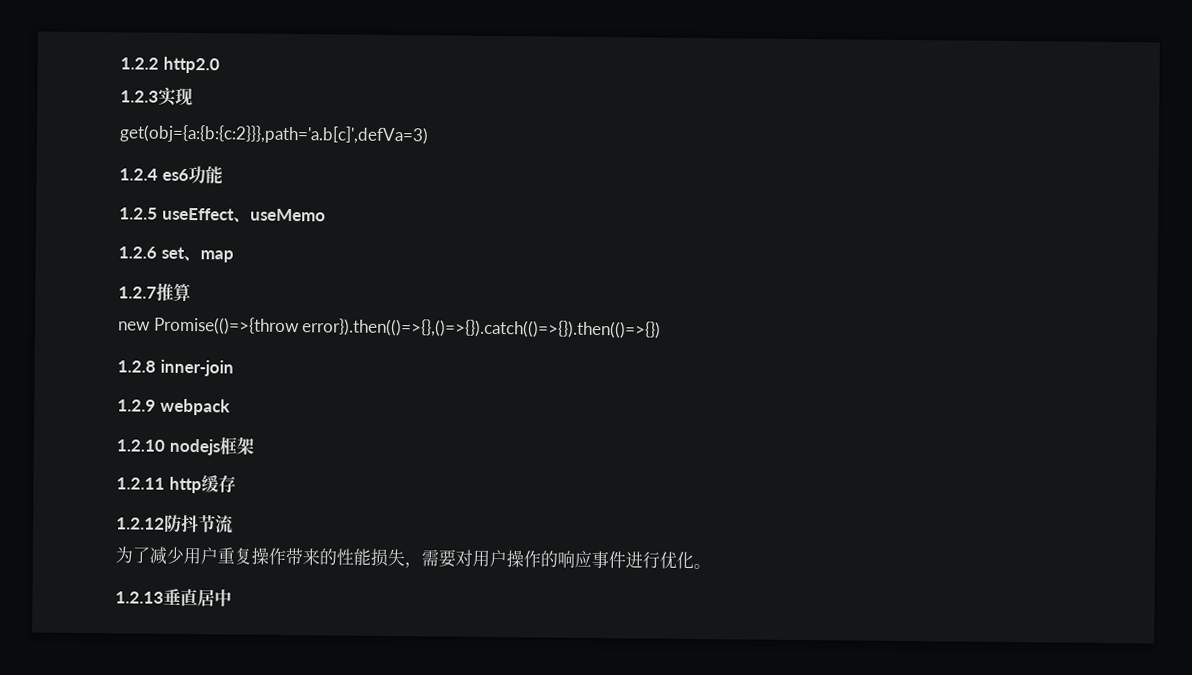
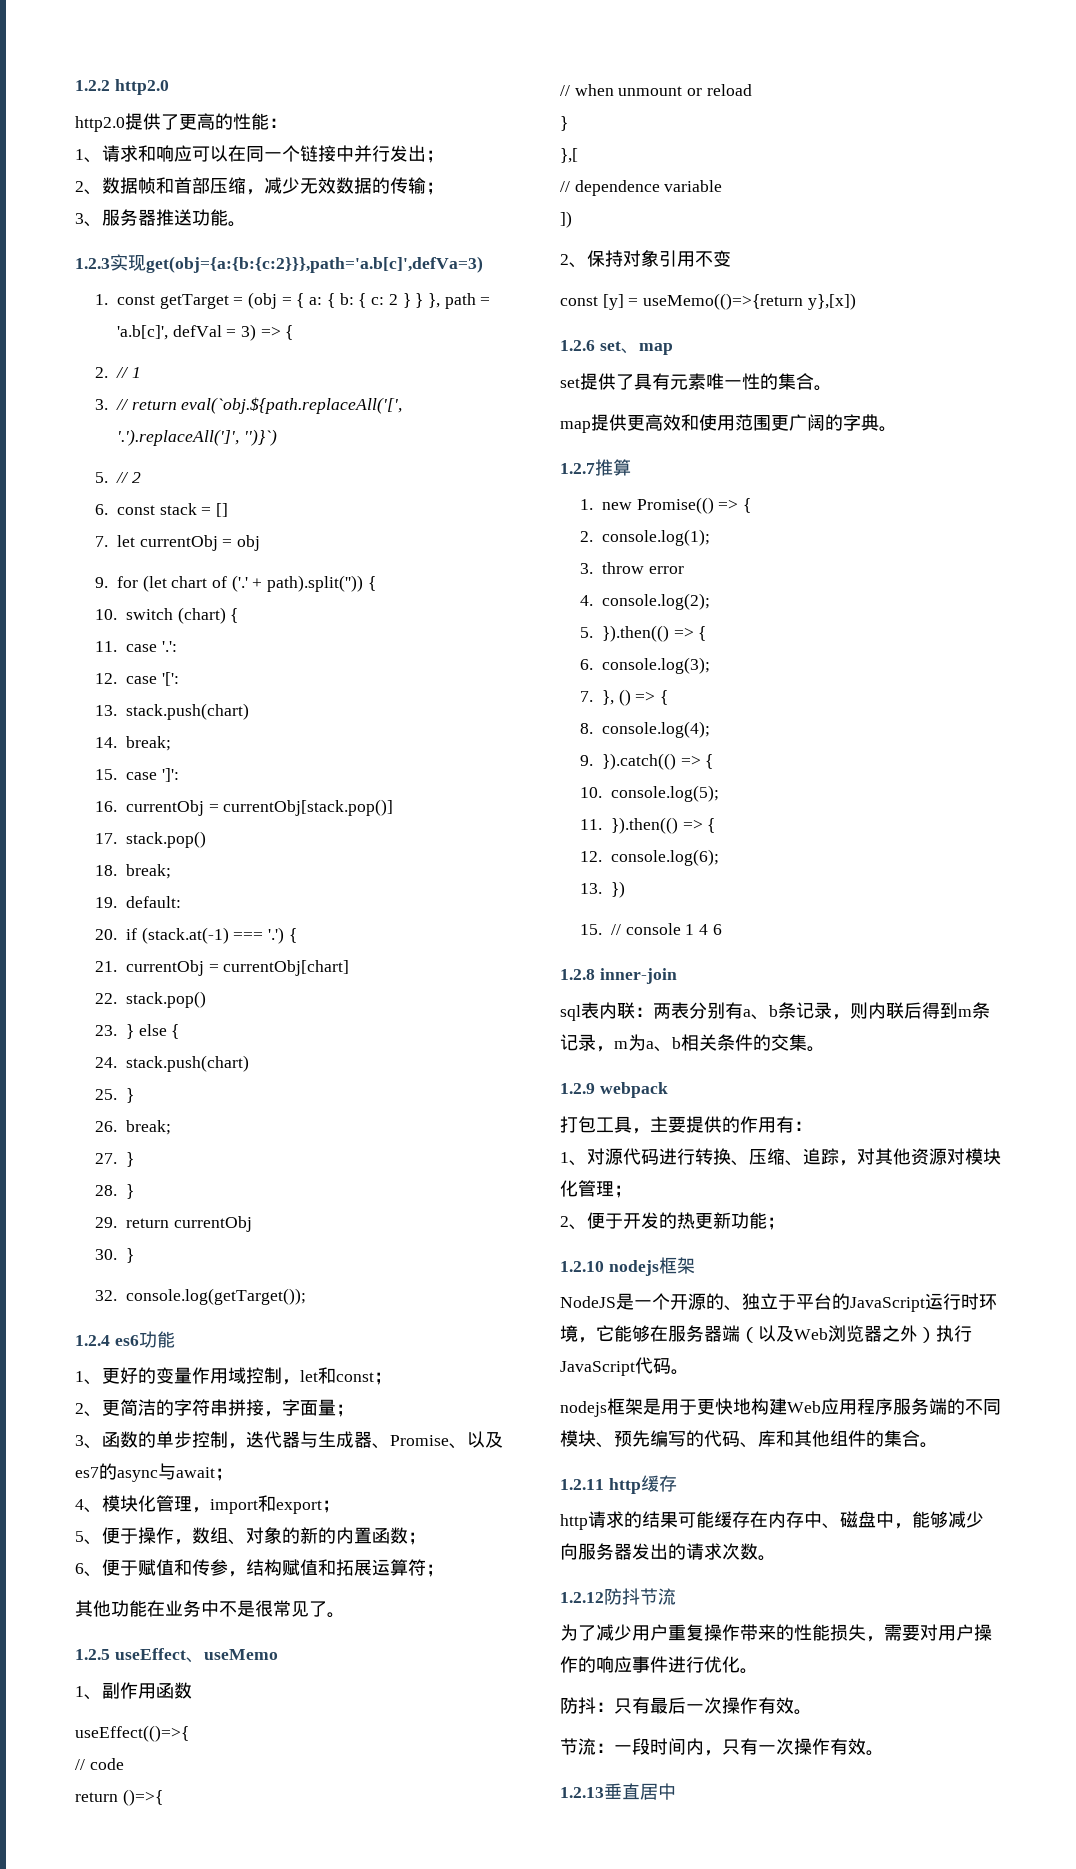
- 1.2.3实现
- get(obj={a:{b:{c:2}}},path='a.b[c]',defVa=3)
+ http2.0提供了更高的性能：
+ 1、请求和响应可以在同一个链接中并行发出；
+ 2、数据帧和首部压缩，减少无效数据的传输；
+ 3、服务器推送功能。
+ 1.2.3实现get(obj={a:{b:{c:2}}},path='a.b[c]',defVa=3)
+ 1. const getTarget = (obj = { a: { b: { c: 2 } } }, path = 'a.b[c]', defVal = 3) => {
+ 2. // 1
+ 3. // return eval(`obj.${path.replaceAll('[', '.').replaceAll(']', '')}`)
+ 5. // 2
+ 6. const stack = []
+ 7. let currentObj = obj
+ 9. for (let chart of ('.' + path).split('')) {
+ 10. switch (chart) {
+ 11. case '.':
+ 12. case '[':
+ 13. stack.push(chart)
+ 14. break;
+ 15. case ']':
+ 16. currentObj = currentObj[stack.pop()]
+ 17. stack.pop()
+ 18. break;
+ 19. default:
+ 20. if (stack.at(-1) === '.') {
+ 21. currentObj = currentObj[chart]
+ 22. stack.pop()
+ 23. } else {
+ 24. stack.push(chart)
+ 25. }
+ 26. break;
+ 27. }
+ 28. }
+ 29. return currentObj
+ 30. }
+ 32. console.log(getTarget());
  1.2.4 es6功能
+ 1、更好的变量作用域控制，let和const；
+ 2、更简洁的字符串拼接，字面量；
+ 3、函数的单步控制，迭代器与生成器、Promise、以及es7的async与await；
+ 4、模块化管理，import和export；
+ 5、便于操作，数组、对象的新的内置函数；
+ 6、便于赋值和传参，结构赋值和拓展运算符；
+ 其他功能在业务中不是很常见了。
  1.2.5 useEffect、useMemo
+ 1、副作用函数
+ useEffect(()=>{
+ // code
+ return ()=>{
+ // when unmount or reload
+ }
+ },[
+ // dependence variable
+ ])
+ 2、保持对象引用不变
+ const [y] = useMemo(()=>{return y},[x])
  1.2.6 set、map
+ set提供了具有元素唯一性的集合。
+ map提供更高效和使用范围更广阔的字典。
  1.2.7推算
- new Promise(()=>{throw error}).then(()=>{},()=>{}).catch(()=>{}).then(()=>{})
+ 1. new Promise(() => {
+ 2. console.log(1);
+ 3. throw error
+ 4. console.log(2);
+ 5. }).then(() => {
+ 6. console.log(3);
+ 7. }, () => {
+ 8. console.log(4);
+ 9. }).catch(() => {
+ 10. console.log(5);
+ 11. }).then(() => {
+ 12. console.log(6);
+ 13. })
+ 15. // console 1 4 6
  1.2.8 inner-join
+ sql表内联：两表分别有a、b条记录，则内联后得到m条记录，m为a、b相关条件的交集。
  1.2.9 webpack
+ 打包工具，主要提供的作用有：
+ 1、对源代码进行转换、压缩、追踪，对其他资源对模块化管理；
+ 2、便于开发的热更新功能；
  1.2.10 nodejs框架
+ NodeJS是一个开源的、独立于平台的JavaScript运行时环境，它能够在服务器端（以及Web浏览器之外）执行JavaScript代码。
+ nodejs框架是用于更快地构建Web应用程序服务端的不同模块、预先编写的代码、库和其他组件的集合。
  1.2.11 http缓存
+ http请求的结果可能缓存在内存中、磁盘中，能够减少向服务器发出的请求次数。
+ 防抖：只有最后一次操作有效。
+ 节流：一段时间内，只有一次操作有效。

